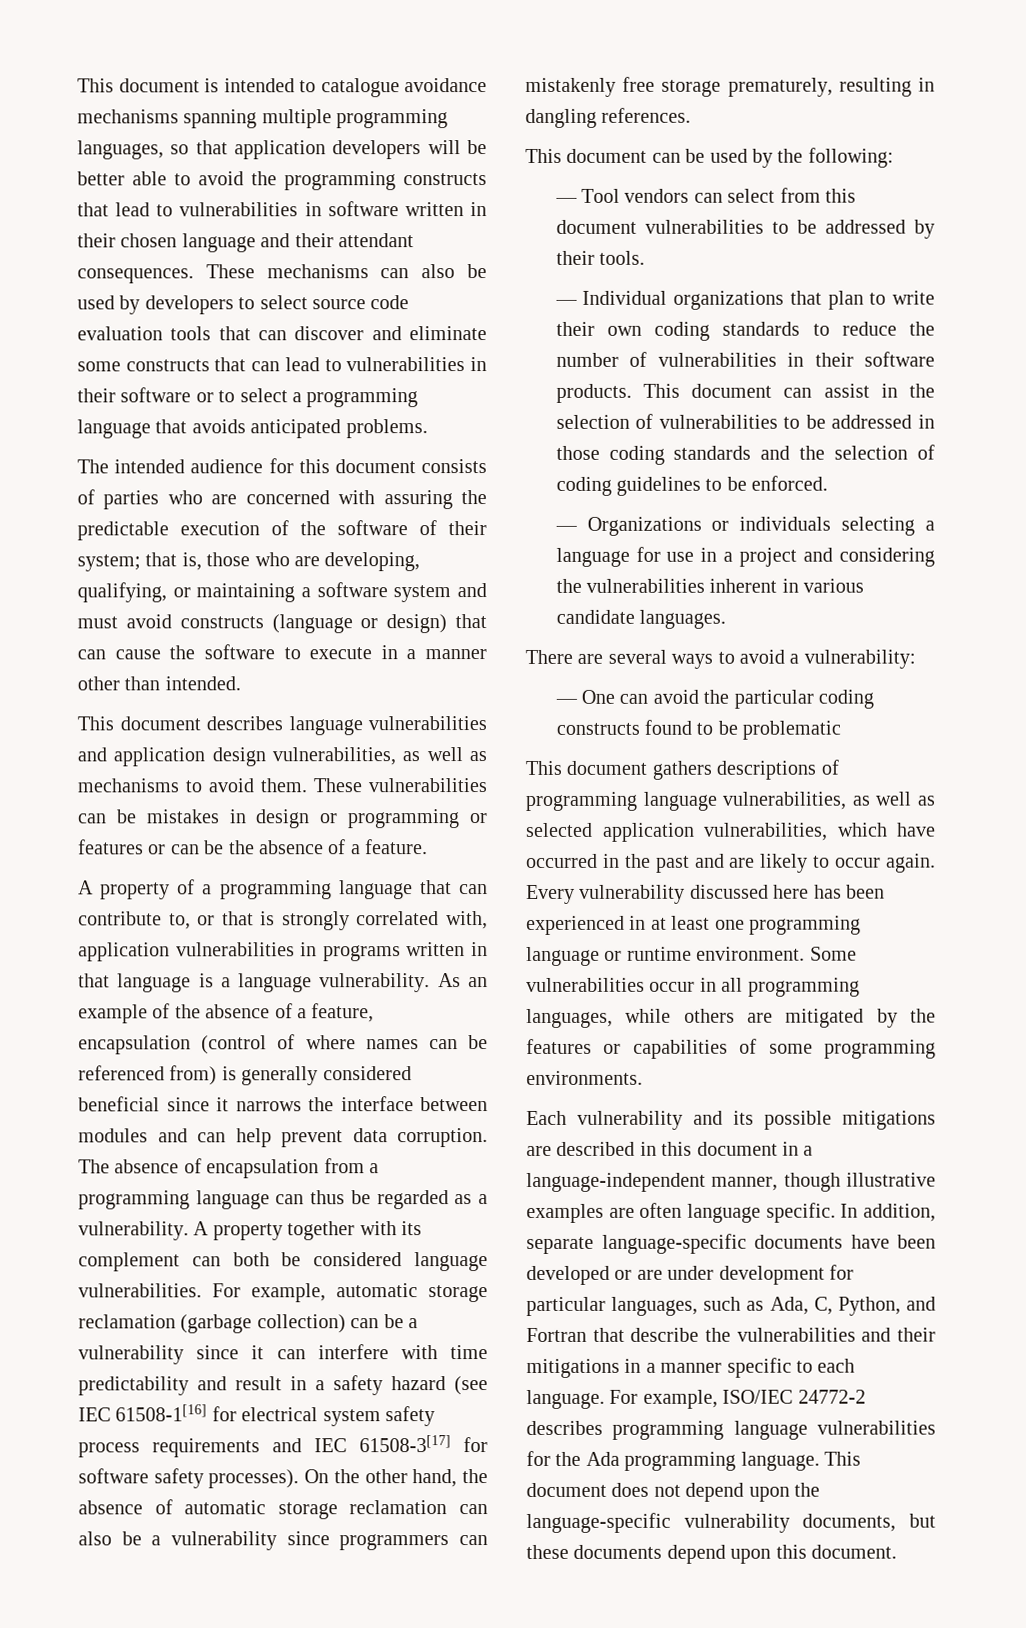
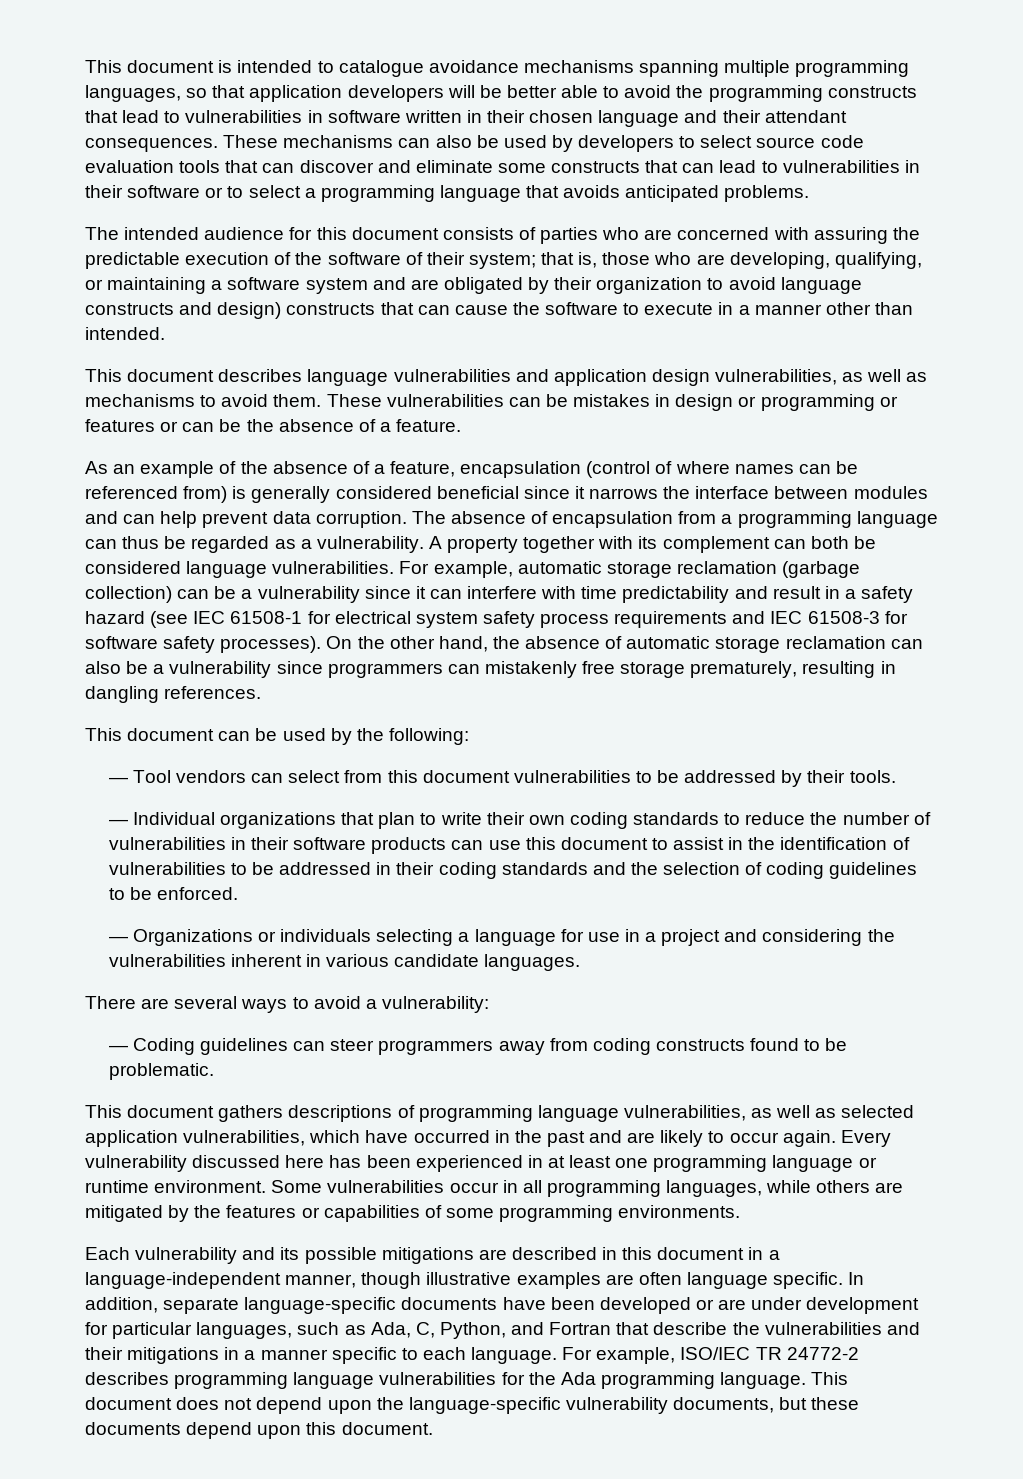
- The intended audience for this document consists of parties who are concerned with assuring the predictable execution of the software of their system; that is, those who are developing, qualifying, or maintaining a software system and must avoid constructs (language or design) that can cause the software to execute in a manner other than intended.
+ The intended audience for this document consists of parties who are concerned with assuring the predictable execution of the software of their system; that is, those who are developing, qualifying, or maintaining a software system and are obligated by their organization to avoid language constructs and design) constructs that can cause the software to execute in a manner other than intended.
- A property of a programming language that can contribute to, or that is strongly correlated with, application vulnerabilities in programs written in that language is a language vulnerability.
- For example, automatic storage reclamation (garbage collection) can be a vulnerability since it can interfere with time predictability and result in a safety hazard (see IEC 61508-1[16] for electrical system safety process requirements and IEC 61508-3[17] for software safety processes).
+ For example, automatic storage reclamation (garbage collection) can be a vulnerability since it can interfere with time predictability and result in a safety hazard (see IEC 61508-1 for electrical system safety process requirements and IEC 61508-3 for software safety processes).
- — Individual organizations that plan to write their own coding standards to reduce the number of vulnerabilities in their software products. This document can assist in the selection of vulnerabilities to be addressed in those coding standards and the selection of coding guidelines to be enforced.
+ — Individual organizations that plan to write their own coding standards to reduce the number of vulnerabilities in their software products can use this document to assist in the identification of vulnerabilities to be addressed in their coding standards and the selection of coding guidelines to be enforced.
- — One can avoid the particular coding constructs found to be problematic
+ — Coding guidelines can steer programmers away from coding constructs found to be problematic.
- For example, ISO/IEC 24772-2 describes programming language vulnerabilities for the Ada programming language.
+ For example, ISO/IEC TR 24772-2 describes programming language vulnerabilities for the Ada programming language.

